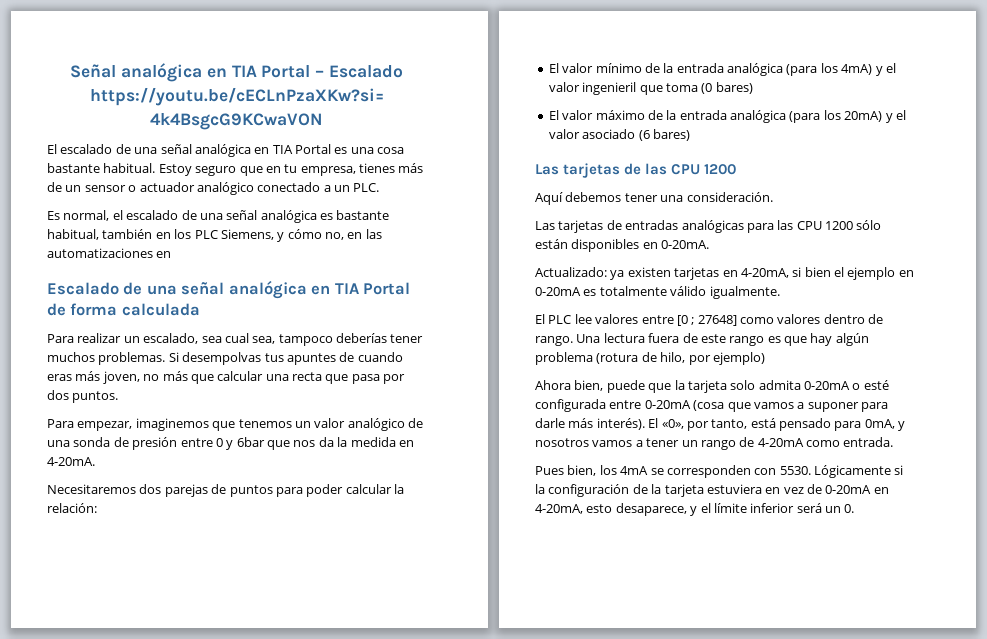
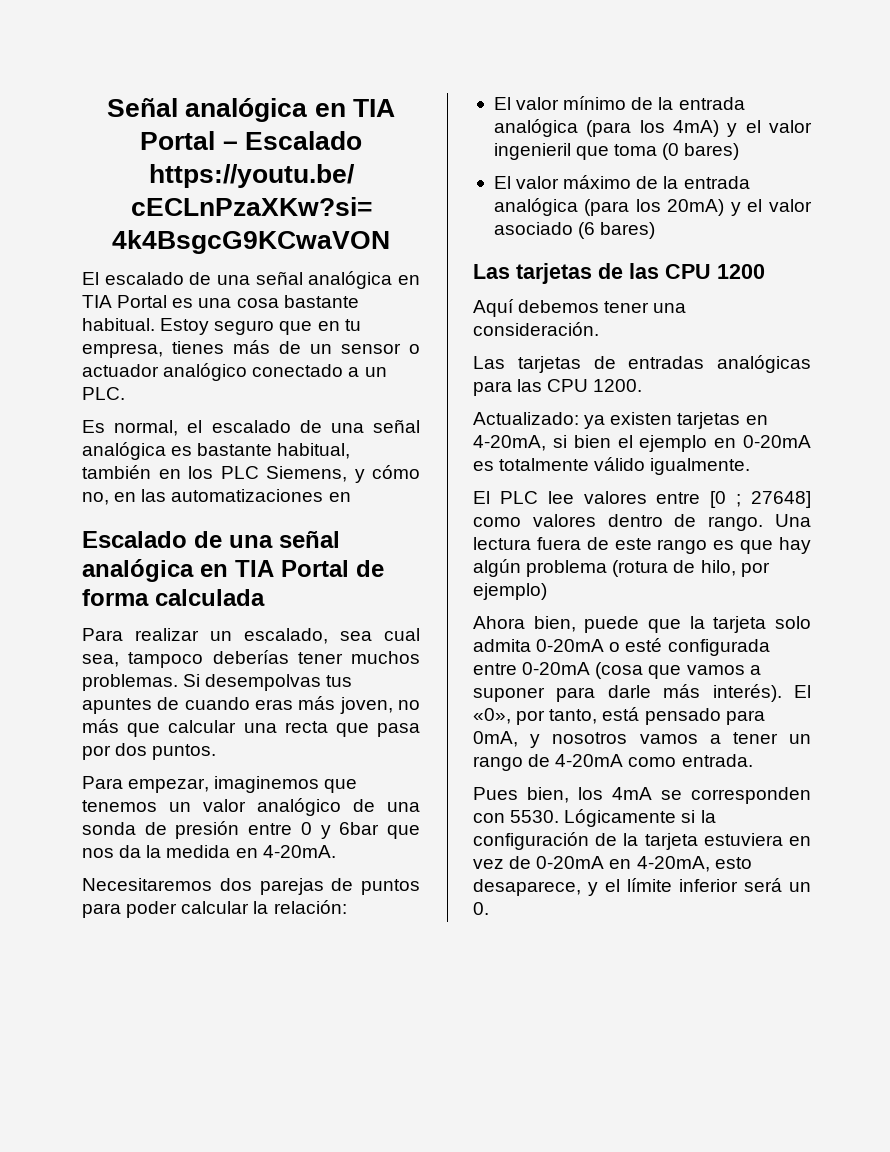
- Las tarjetas de entradas analógicas para las CPU 1200 sólo están disponibles en 0-20mA.
+ Las tarjetas de entradas analógicas para las CPU 1200.

